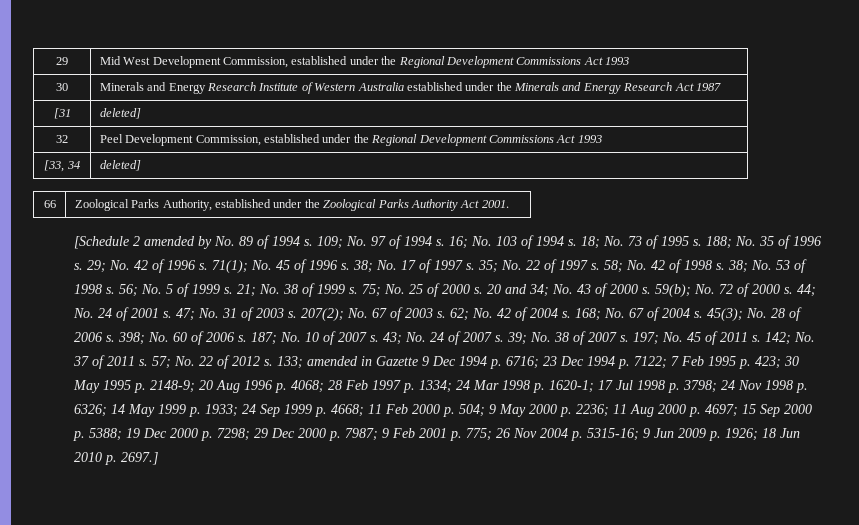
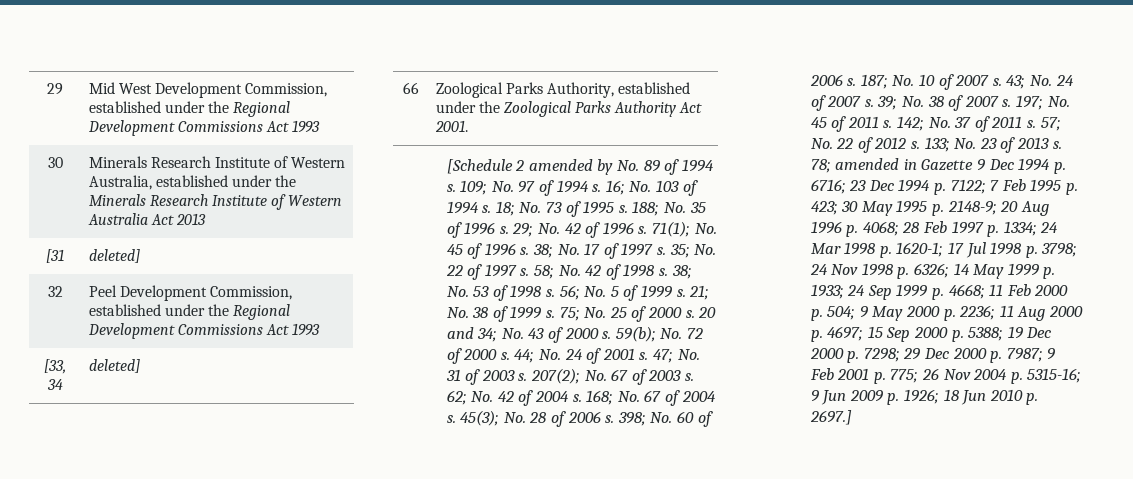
- 30 | Minerals and Energy Research Institute of Western Australia established under the Minerals and Energy Research Act 1987
+ 30 | Minerals Research Institute of Western Australia, established under the Minerals Research Institute of Western Australia Act 2013
+ No. 23 of 2013 s. 78;

